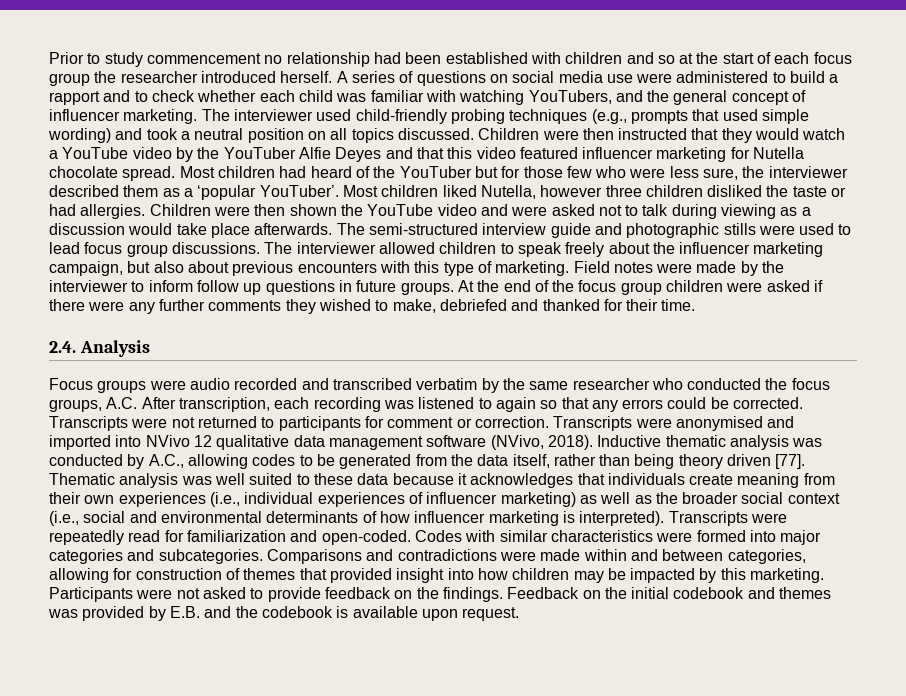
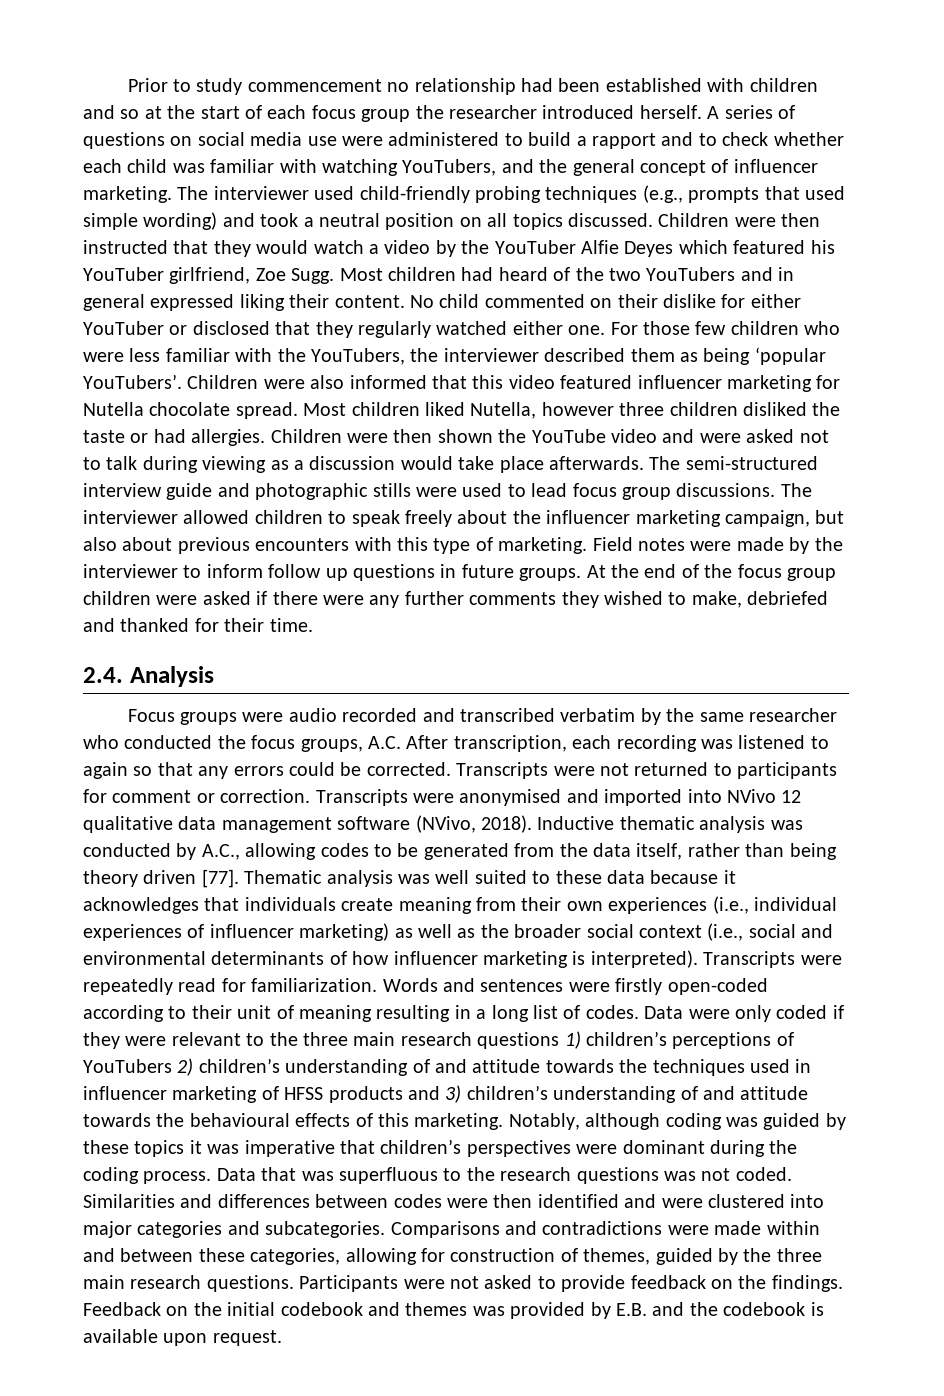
- Children were then instructed that they would watch a YouTube video by the YouTuber Alfie Deyes and that this video featured influencer marketing for Nutella chocolate spread.
+ Children were then instructed that they would watch a video by the YouTuber Alfie Deyes which featured his YouTuber girlfriend, Zoe Sugg. Most children had heard of the two YouTubers and in general expressed liking their content. No child commented on their dislike for either YouTuber or disclosed that they regularly watched either one. For those few children who were less familiar with the YouTubers, the interviewer described them as being ‘popular YouTubers’. Children were also informed that this video featured influencer marketing for Nutella chocolate spread.
- Most children had heard of the YouTuber but for those few who were less sure, the interviewer described them as a ‘popular YouTuber’. Most children liked Nutella, however three children disliked the taste or had allergies.
+ Most children liked Nutella, however three children disliked the taste or had allergies.
- Transcripts were repeatedly read for familiarization and open-coded. Codes with similar characteristics were formed into major categories and subcategories.
+ Transcripts were repeatedly read for familiarization. Words and sentences were firstly open-coded according to their unit of meaning resulting in a long list of codes. Data were only coded if they were relevant to the three main research questions 1) children’s perceptions of YouTubers 2) children’s understanding of and attitude towards the techniques used in influencer marketing of HFSS products and 3) children’s understanding of and attitude towards the behavioural effects of this marketing. Notably, although coding was guided by these topics it was imperative that children’s perspectives were dominant during the coding process. Data that was superfluous to the research questions was not coded. Similarities and differences between codes were then identified and were clustered into major categories and subcategories.
- Comparisons and contradictions were made within and between categories, allowing for construction of themes that provided insight into how children may be impacted by this marketing.
+ Comparisons and contradictions were made within and between these categories, allowing for construction of themes, guided by the three main research questions.

